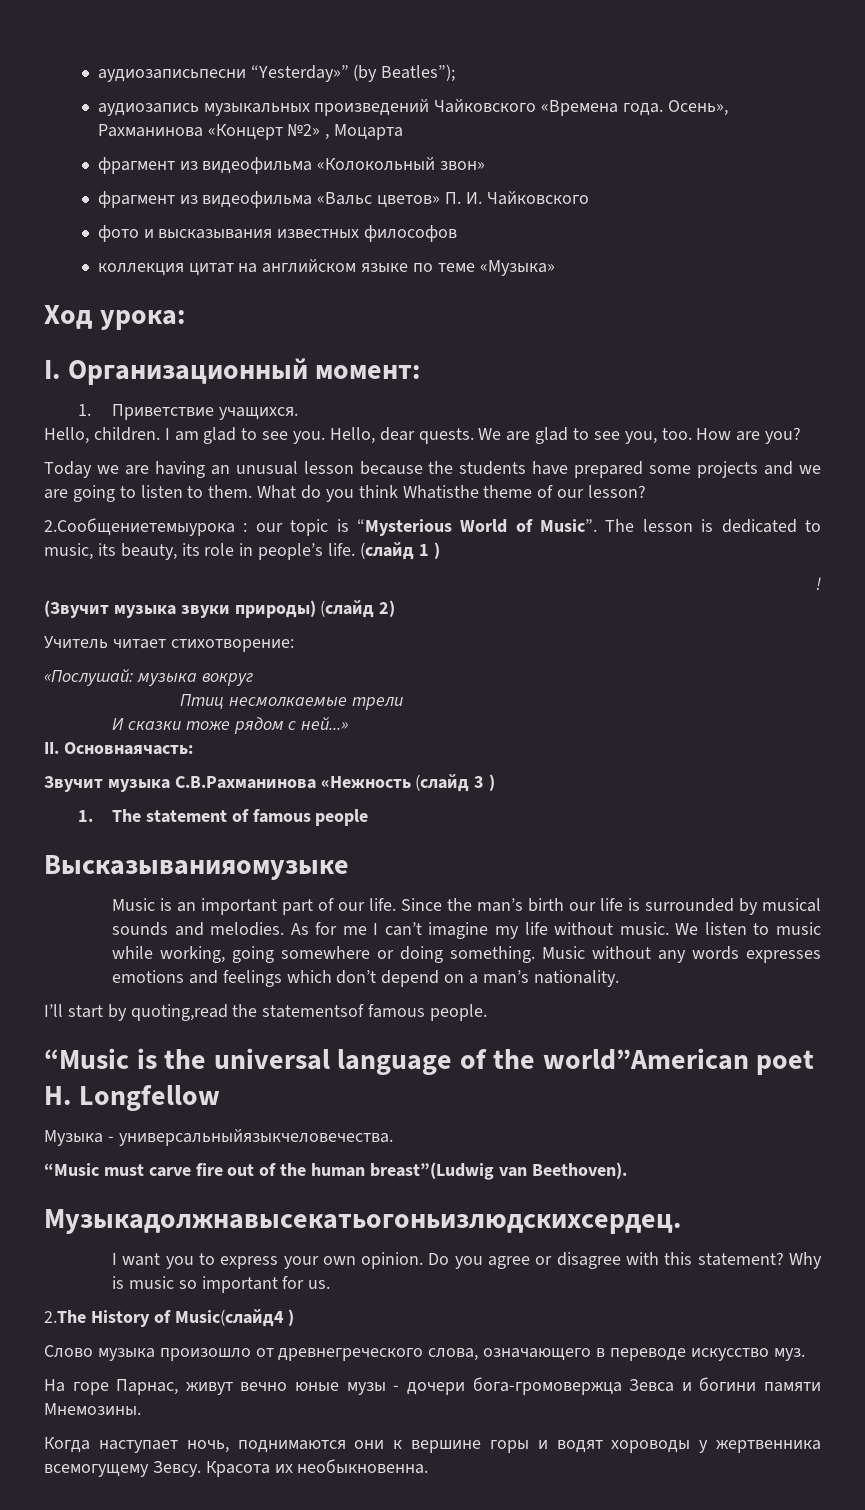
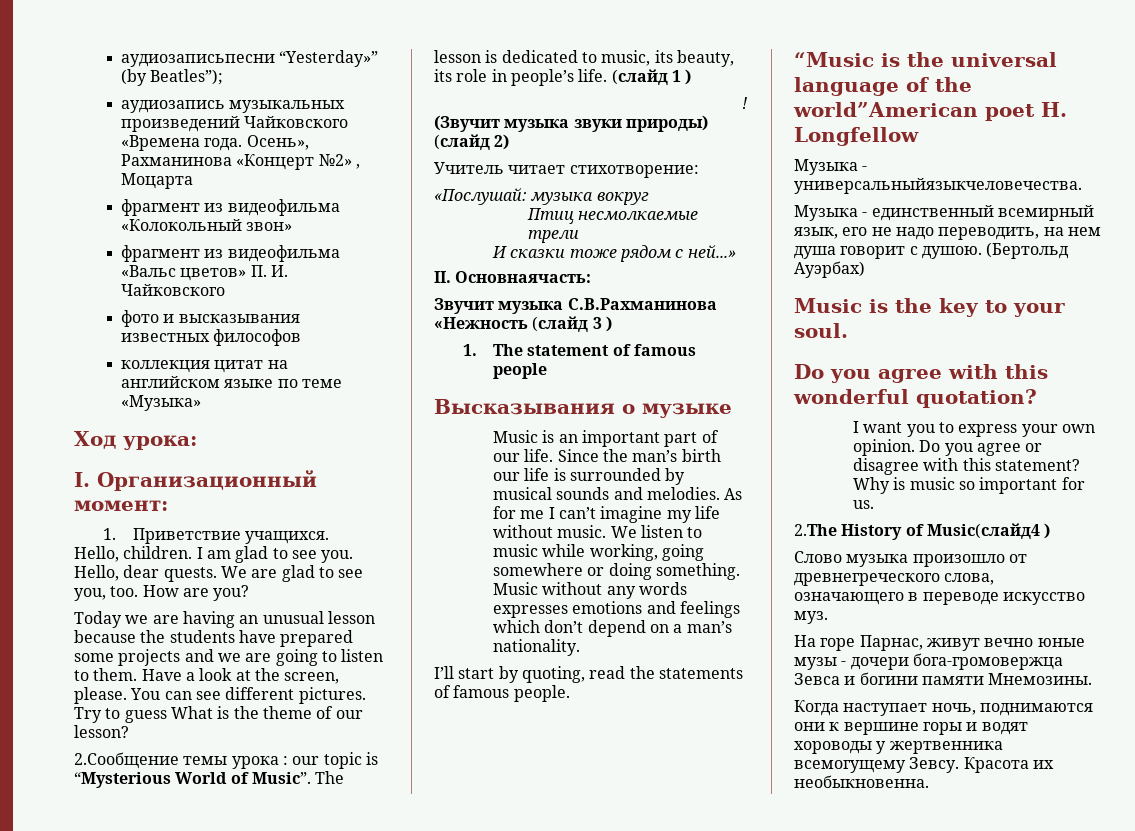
- What do you think Whatisthe theme of our lesson?
+ Have a look at the screen, please. You can see different pictures. Try to guess What is the theme of our lesson?
- 2.Сообщениетемыурока : our topic is “Mysterious World of Music”.
+ 2.Сообщение темы урока : our topic is “Mysterious World of Music”.
- Высказыванияомузыке
+ Высказывания о музыке
- I’ll start by quoting,read the statementsof famous people.
+ I’ll start by quoting, read the statements of famous people.
- “Music must carve fire out of the human breast”(Ludwig vаn Beethoven).
- Музыкадолжнавысекатьогоньизлюдскихсердец.
+ Музыка - единственный всемирный язык, его не надо переводить, на нем душа говорит с душою. (Бертольд Ауэрбах)
+ Music is the key to your soul.
+ Do you agree with this wonderful quotation?

